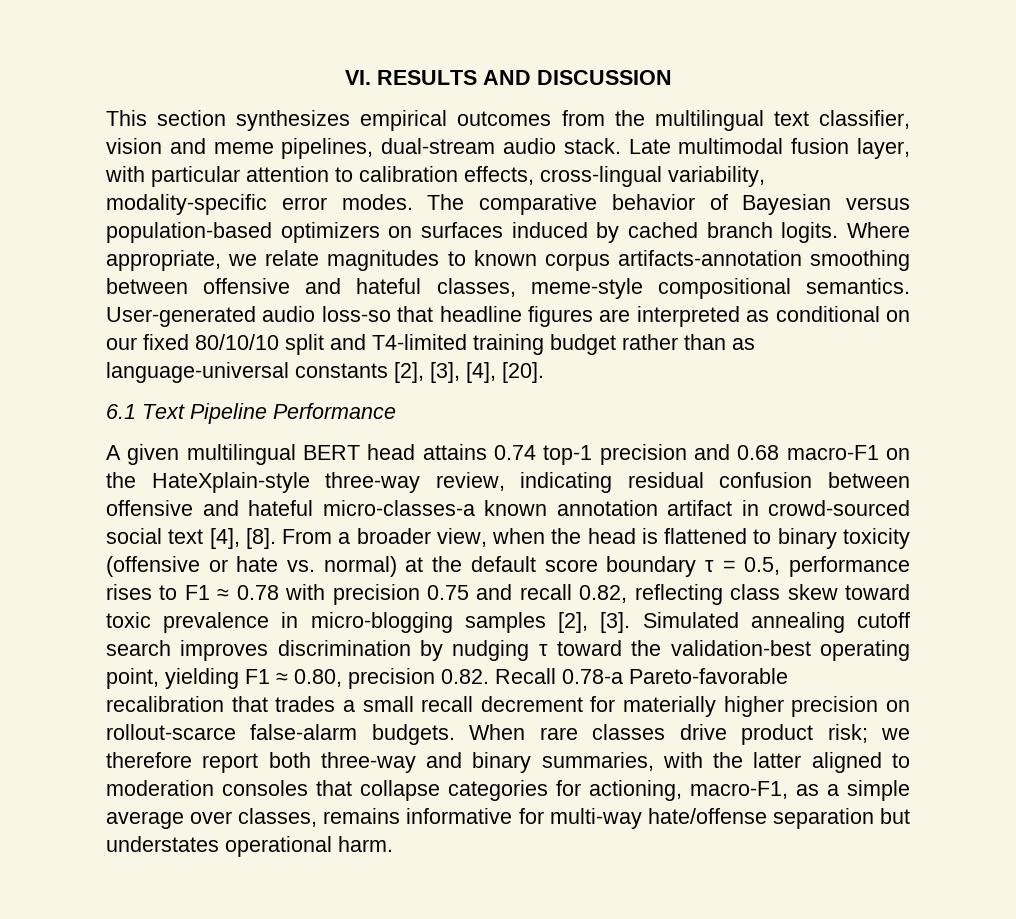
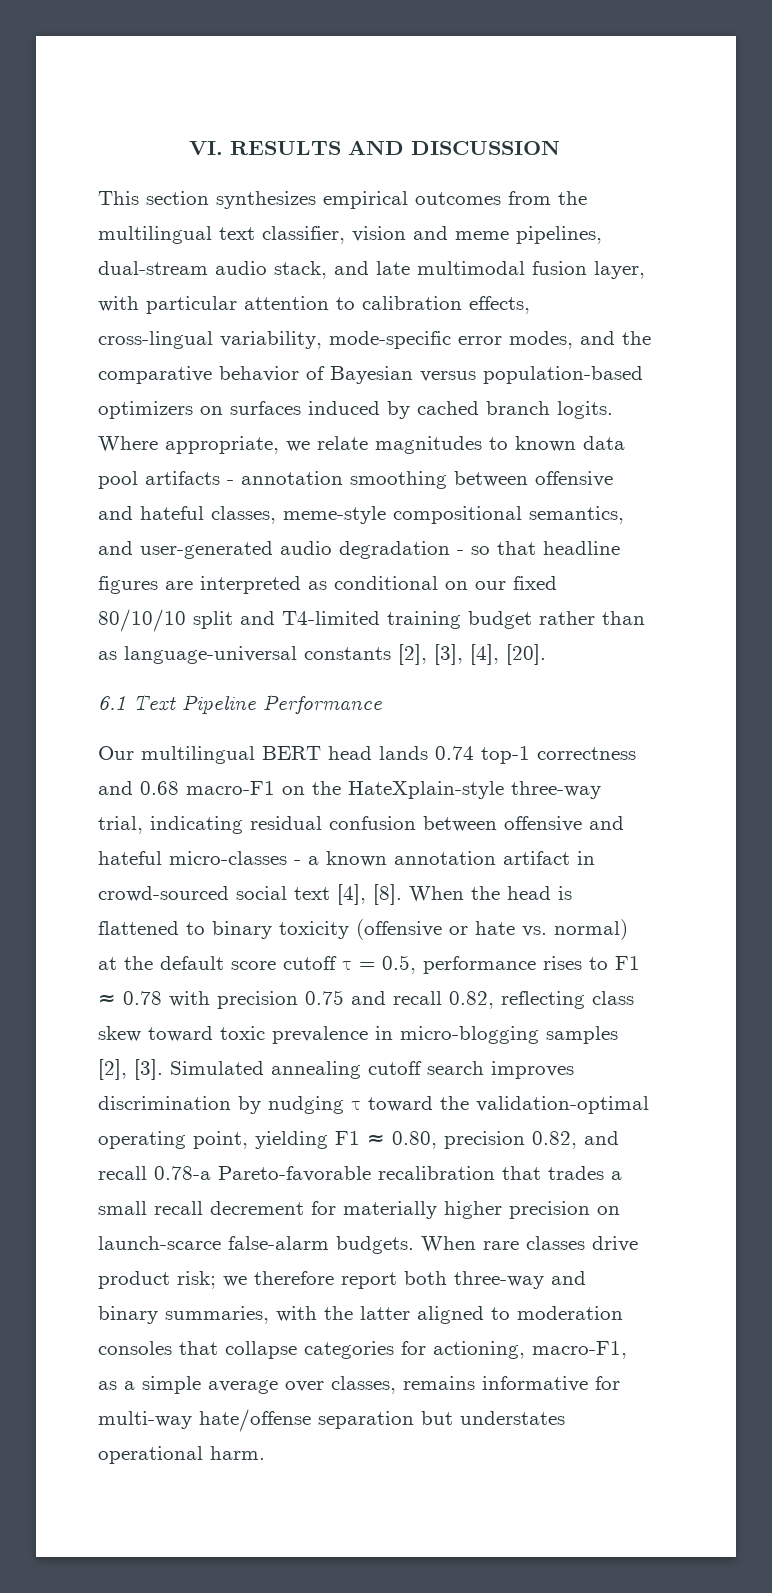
- This section synthesizes empirical outcomes from the multilingual text classifier, vision and meme pipelines, dual-stream audio stack. Late multimodal fusion layer, with particular attention to calibration effects, cross-lingual variability, modality-specific error modes. The comparative behavior of Bayesian versus population-based optimizers on surfaces induced by cached branch logits.
+ This section synthesizes empirical outcomes from the multilingual text classifier, vision and meme pipelines, dual-stream audio stack, and late multimodal fusion layer, with particular attention to calibration effects, cross-lingual variability, mode-specific error modes, and the comparative behavior of Bayesian versus population-based optimizers on surfaces induced by cached branch logits.
- Where appropriate, we relate magnitudes to known corpus artifacts-annotation smoothing between offensive and hateful classes, meme-style compositional semantics. User-generated audio loss-so that headline figures are interpreted as conditional on our fixed 80/10/10 split and T4-limited training budget rather than as language-universal constants [2], [3], [4], [20].
+ Where appropriate, we relate magnitudes to known data pool artifacts - annotation smoothing between offensive and hateful classes, meme-style compositional semantics, and user-generated audio degradation - so that headline figures are interpreted as conditional on our fixed 80/10/10 split and T4-limited training budget rather than as language-universal constants [2], [3], [4], [20].
- A given multilingual BERT head attains 0.74 top-1 precision and 0.68 macro-F1 on the HateXplain-style three-way review, indicating residual confusion between offensive and hateful micro-classes-a known annotation artifact in crowd-sourced social text [4], [8].
+ Our multilingual BERT head lands 0.74 top-1 correctness and 0.68 macro-F1 on the HateXplain-style three-way trial, indicating residual confusion between offensive and hateful micro-classes - a known annotation artifact in crowd-sourced social text [4], [8].
- From a broader view, when the head is flattened to binary toxicity (offensive or hate vs. normal) at the default score boundary τ = 0.5, performance rises to F1 ≈ 0.78 with precision 0.75 and recall 0.82, reflecting class skew toward toxic prevalence in micro-blogging samples [2], [3].
+ When the head is flattened to binary toxicity (offensive or hate vs. normal) at the default score cutoff τ = 0.5, performance rises to F1 ≈ 0.78 with precision 0.75 and recall 0.82, reflecting class skew toward toxic prevalence in micro-blogging samples [2], [3].
- Simulated annealing cutoff search improves discrimination by nudging τ toward the validation-best operating point, yielding F1 ≈ 0.80, precision 0.82. Recall 0.78-a Pareto-favorable recalibration that trades a small recall decrement for materially higher precision on rollout-scarce false-alarm budgets.
+ Simulated annealing cutoff search improves discrimination by nudging τ toward the validation-optimal operating point, yielding F1 ≈ 0.80, precision 0.82, and recall 0.78-a Pareto-favorable recalibration that trades a small recall decrement for materially higher precision on launch-scarce false-alarm budgets.

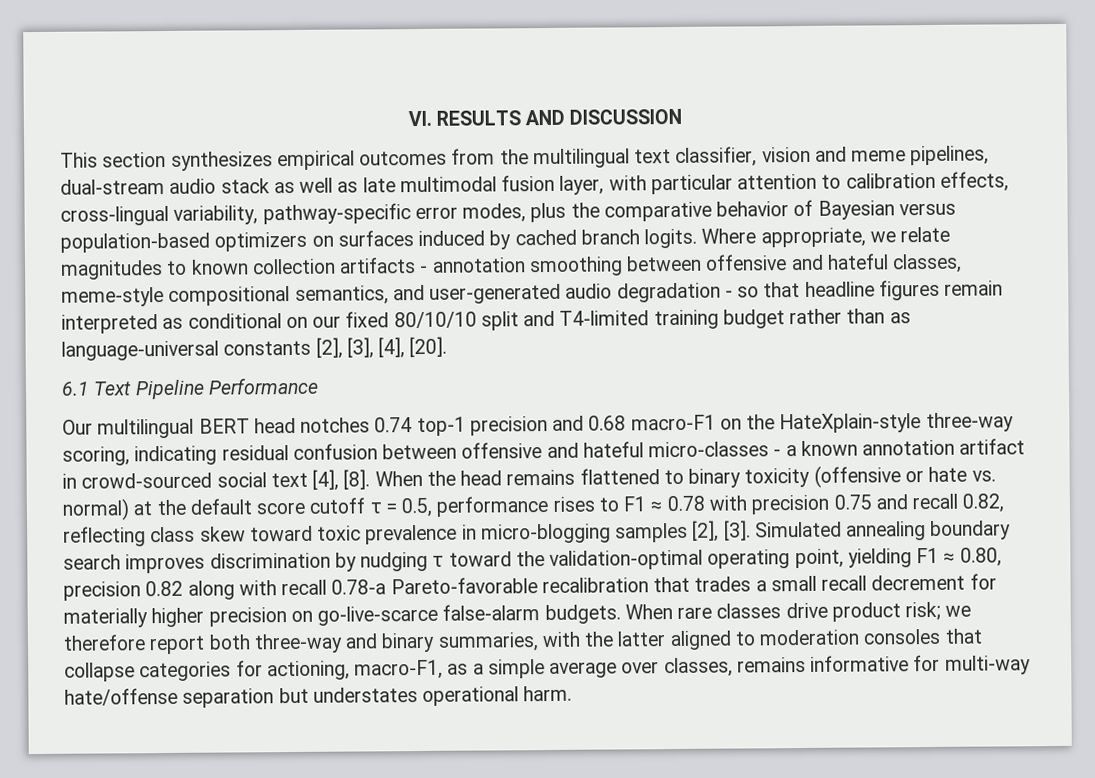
- This section synthesizes empirical outcomes from the multilingual text classifier, vision and meme pipelines, dual-stream audio stack, and late multimodal fusion layer, with particular attention to calibration effects, cross-lingual variability, mode-specific error modes, and the comparative behavior of Bayesian versus population-based optimizers on surfaces induced by cached branch logits.
+ This section synthesizes empirical outcomes from the multilingual text classifier, vision and meme pipelines, dual-stream audio stack as well as late multimodal fusion layer, with particular attention to calibration effects, cross-lingual variability, pathway-specific error modes, plus the comparative behavior of Bayesian versus population-based optimizers on surfaces induced by cached branch logits.
- Where appropriate, we relate magnitudes to known data pool artifacts - annotation smoothing between offensive and hateful classes, meme-style compositional semantics, and user-generated audio degradation - so that headline figures are interpreted as conditional on our fixed 80/10/10 split and T4-limited training budget rather than as language-universal constants [2], [3], [4], [20].
+ Where appropriate, we relate magnitudes to known collection artifacts - annotation smoothing between offensive and hateful classes, meme-style compositional semantics, and user-generated audio degradation - so that headline figures remain interpreted as conditional on our fixed 80/10/10 split and T4-limited training budget rather than as language-universal constants [2], [3], [4], [20].
- Our multilingual BERT head lands 0.74 top-1 correctness and 0.68 macro-F1 on the HateXplain-style three-way trial, indicating residual confusion between offensive and hateful micro-classes - a known annotation artifact in crowd-sourced social text [4], [8].
+ Our multilingual BERT head notches 0.74 top-1 precision and 0.68 macro-F1 on the HateXplain-style three-way scoring, indicating residual confusion between offensive and hateful micro-classes - a known annotation artifact in crowd-sourced social text [4], [8].
- When the head is flattened to binary toxicity (offensive or hate vs. normal) at the default score cutoff τ = 0.5, performance rises to F1 ≈ 0.78 with precision 0.75 and recall 0.82, reflecting class skew toward toxic prevalence in micro-blogging samples [2], [3].
+ When the head remains flattened to binary toxicity (offensive or hate vs. normal) at the default score cutoff τ = 0.5, performance rises to F1 ≈ 0.78 with precision 0.75 and recall 0.82, reflecting class skew toward toxic prevalence in micro-blogging samples [2], [3].
- Simulated annealing cutoff search improves discrimination by nudging τ toward the validation-optimal operating point, yielding F1 ≈ 0.80, precision 0.82, and recall 0.78-a Pareto-favorable recalibration that trades a small recall decrement for materially higher precision on launch-scarce false-alarm budgets.
+ Simulated annealing boundary search improves discrimination by nudging τ toward the validation-optimal operating point, yielding F1 ≈ 0.80, precision 0.82 along with recall 0.78-a Pareto-favorable recalibration that trades a small recall decrement for materially higher precision on go-live-scarce false-alarm budgets.

